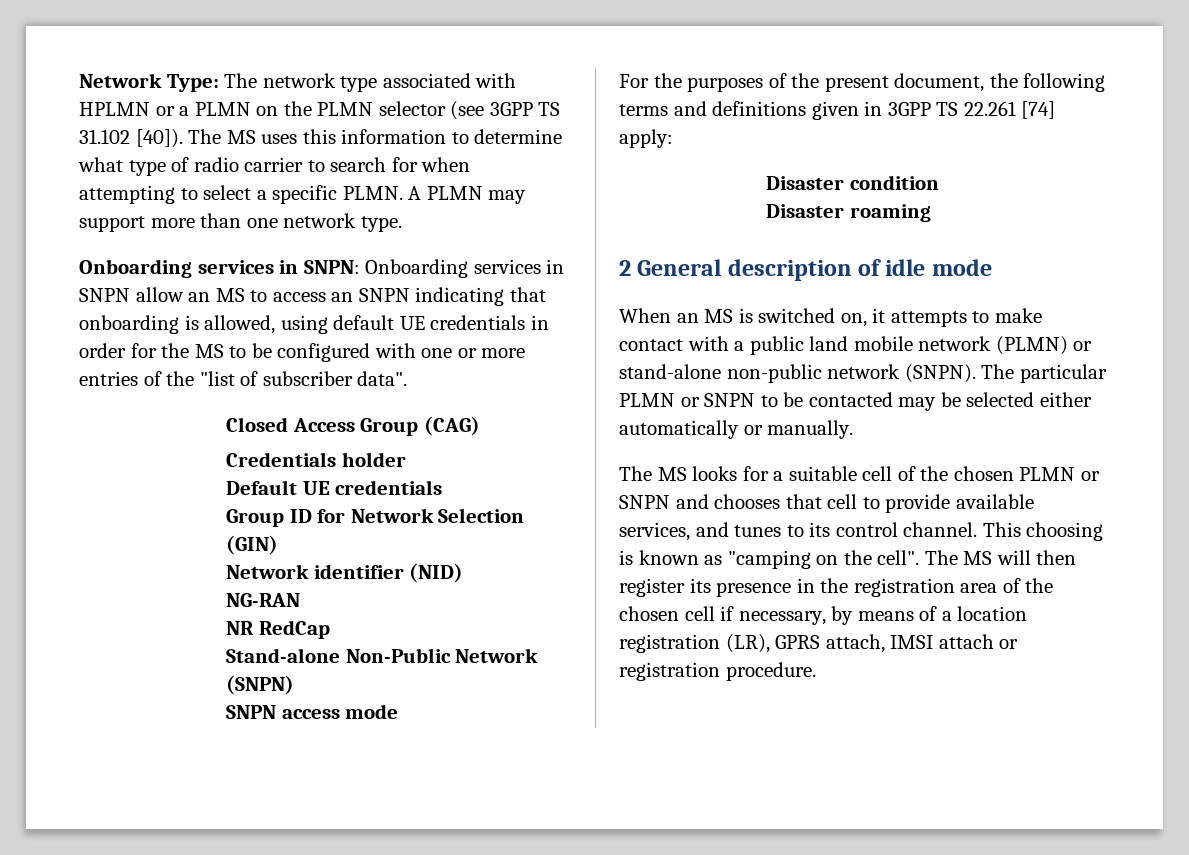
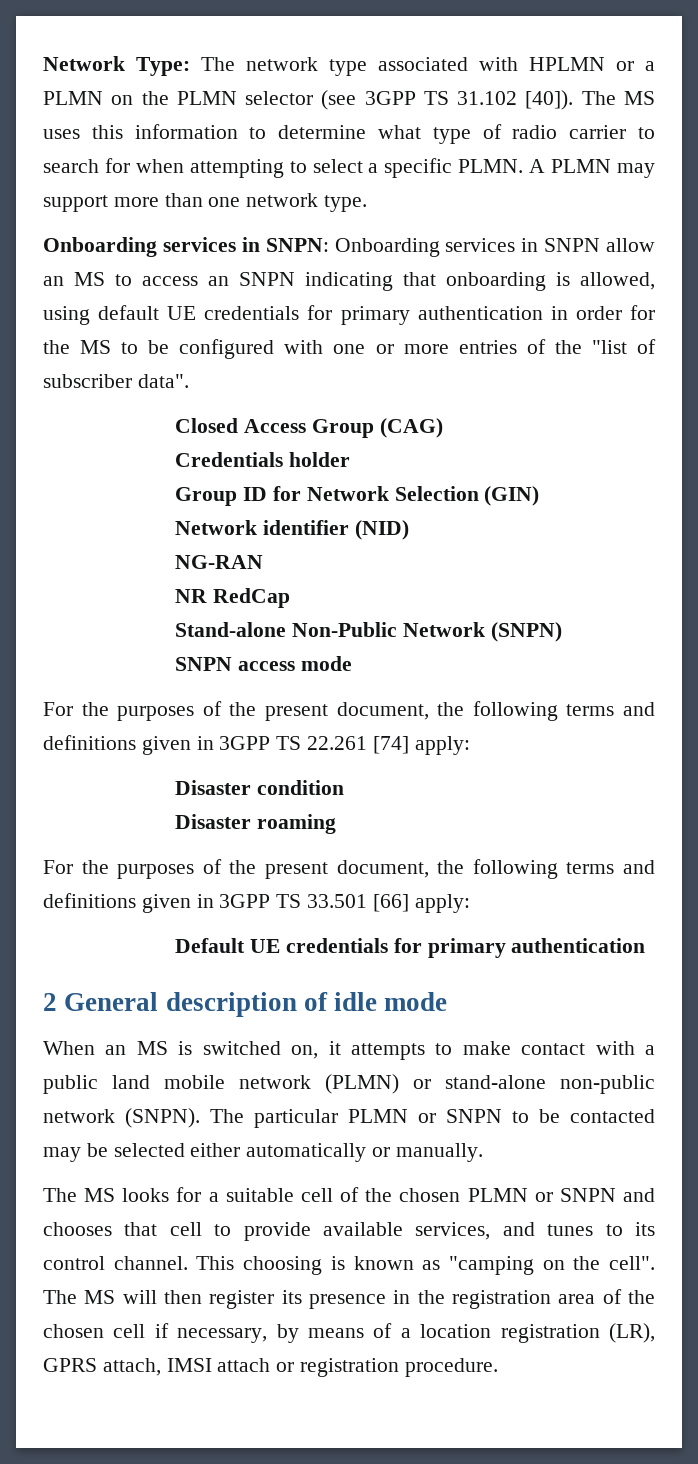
- Onboarding services in SNPN: Onboarding services in SNPN allow an MS to access an SNPN indicating that onboarding is allowed, using default UE credentials in order for the MS to be configured with one or more entries of the "list of subscriber data".
+ Onboarding services in SNPN: Onboarding services in SNPN allow an MS to access an SNPN indicating that onboarding is allowed, using default UE credentials for primary authentication in order for the MS to be configured with one or more entries of the "list of subscriber data".
- Default UE credentials
+ For the purposes of the present document, the following terms and definitions given in 3GPP TS 33.501 [66] apply:
+ Default UE credentials for primary authentication

